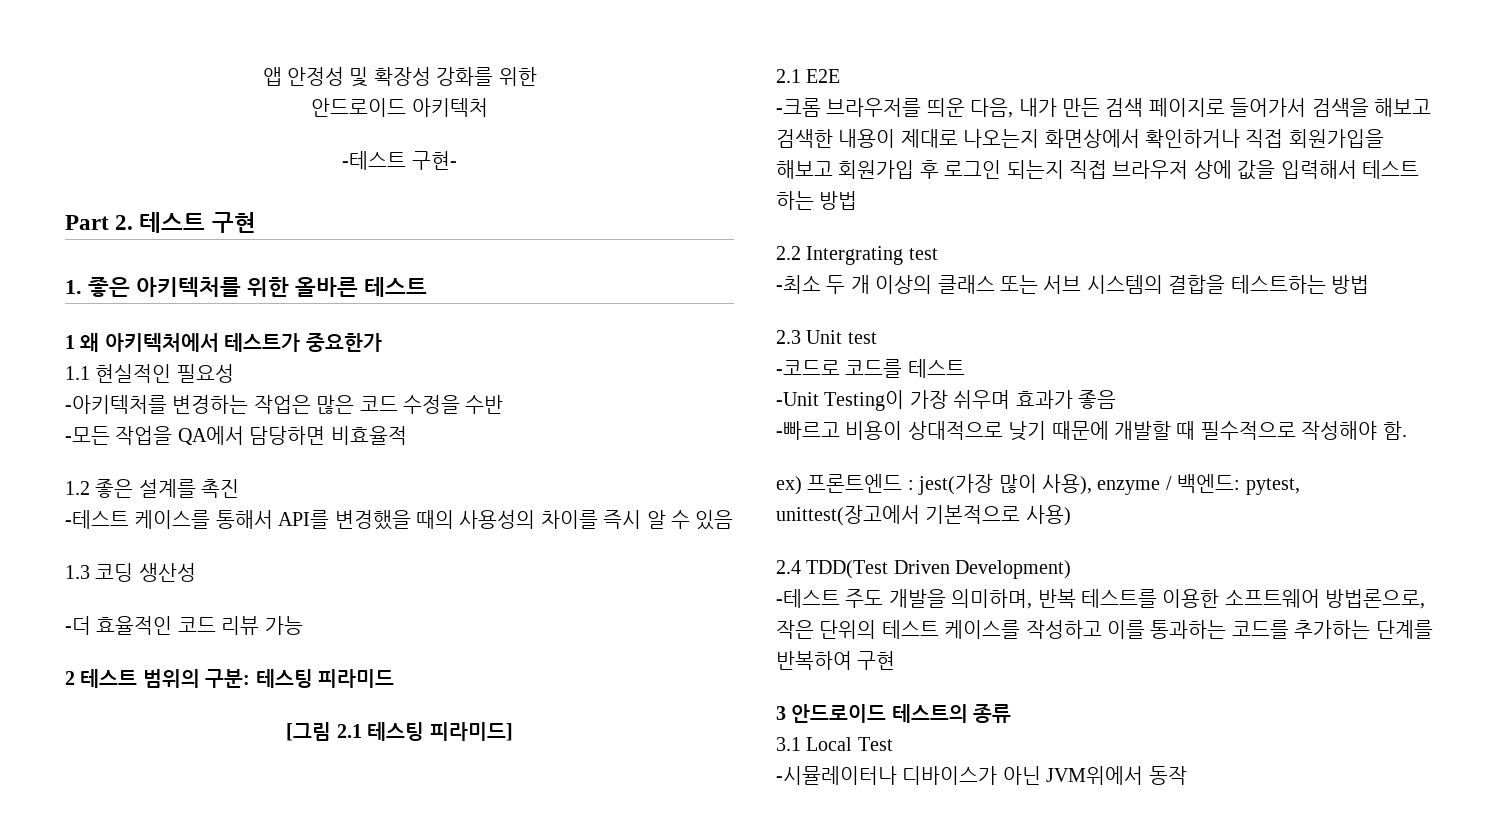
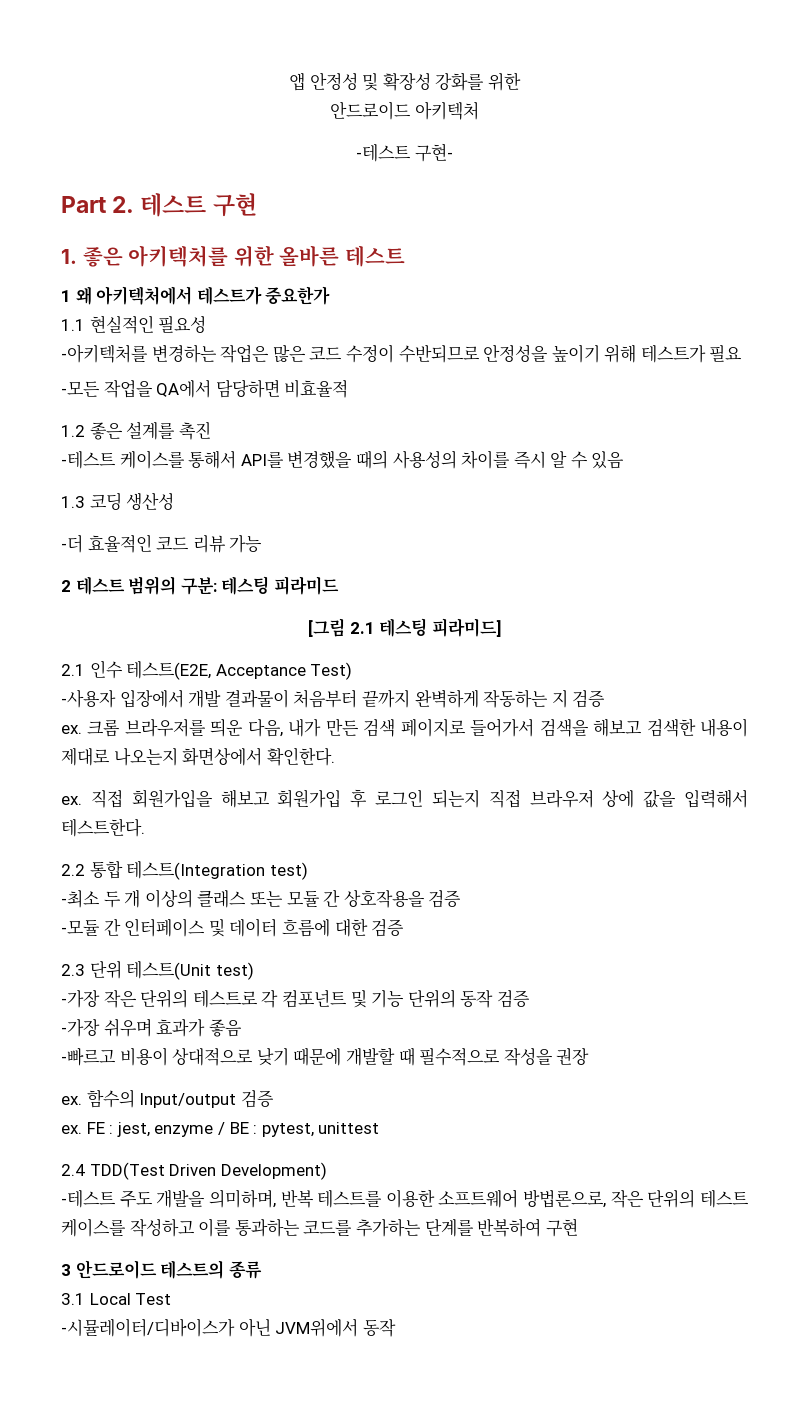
- -아키텍처를 변경하는 작업은 많은 코드 수정을 수반
+ -아키텍처를 변경하는 작업은 많은 코드 수정이 수반되므로 안정성을 높이기 위해 테스트가 필요
- 2.1 E2E
- -크롬 브라우저를 띄운 다음, 내가 만든 검색 페이지로 들어가서 검색을 해보고 검색한 내용이 제대로 나오는지 화면상에서 확인하거나 직접 회원가입을 해보고 회원가입 후 로그인 되는지 직접 브라우저 상에 값을 입력해서 테스트 하는 방법
- 2.2 Intergrating test
+ 2.1 인수 테스트(E2E, Acceptance Test)
+ -사용자 입장에서 개발 결과물이 처음부터 끝까지 완벽하게 작동하는 지 검증
+ ex. 크롬 브라우저를 띄운 다음, 내가 만든 검색 페이지로 들어가서 검색을 해보고 검색한 내용이 제대로 나오는지 화면상에서 확인한다.
+ ex. 직접 회원가입을 해보고 회원가입 후 로그인 되는지 직접 브라우저 상에 값을 입력해서 테스트한다.
+ 2.2 통합 테스트(Integration test)
- -최소 두 개 이상의 클래스 또는 서브 시스템의 결합을 테스트하는 방법
- 2.3 Unit test
- -코드로 코드를 테스트
- -Unit Testing이 가장 쉬우며 효과가 좋음
+ -최소 두 개 이상의 클래스 또는 모듈 간 상호작용을 검증
+ -모듈 간 인터페이스 및 데이터 흐름에 대한 검증
+ 2.3 단위 테스트(Unit test)
+ -가장 작은 단위의 테스트로 각 컴포넌트 및 기능 단위의 동작 검증
+ -가장 쉬우며 효과가 좋음
- -빠르고 비용이 상대적으로 낮기 때문에 개발할 때 필수적으로 작성해야 함.
- ex) 프론트엔드 : jest(가장 많이 사용), enzyme / 백엔드: pytest, unittest(장고에서 기본적으로 사용)
+ -빠르고 비용이 상대적으로 낮기 때문에 개발할 때 필수적으로 작성을 권장
+ ex. 함수의 Input/output 검증
+ ex. FE : jest, enzyme / BE : pytest, unittest
- -시뮬레이터나 디바이스가 아닌 JVM위에서 동작
+ -시뮬레이터/디바이스가 아닌 JVM위에서 동작

